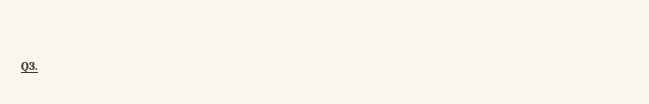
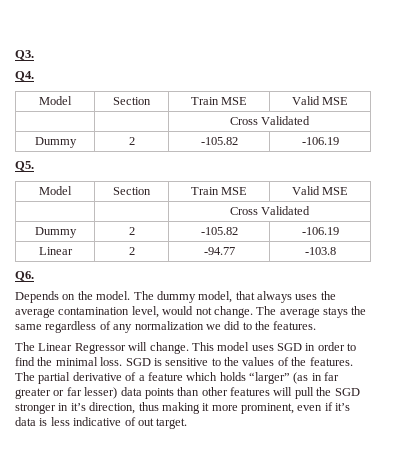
+ Q4.
+ Model | Section | Train MSE | Valid MSE
+ | | Cross Validated
+ Dummy | 2 | -105.82 | -106.19
+ Q5.
+ Model | Section | Train MSE | Valid MSE
+ | | Cross Validated
+ Dummy | 2 | -105.82 | -106.19
+ Linear | 2 | -94.77 | -103.8
+ Q6.
+ Depends on the model. The dummy model, that always uses the average contamination level, would not change. The average stays the same regardless of any normalization we did to the features.
+ The Linear Regressor will change. This model uses SGD in order to find the minimal loss. SGD is sensitive to the values of the features. The partial derivative of a feature which holds “larger” (as in far greater or far lesser) data points than other features will pull the SGD stronger in it’s direction, thus making it more prominent, even if it’s data is less indicative of out target.

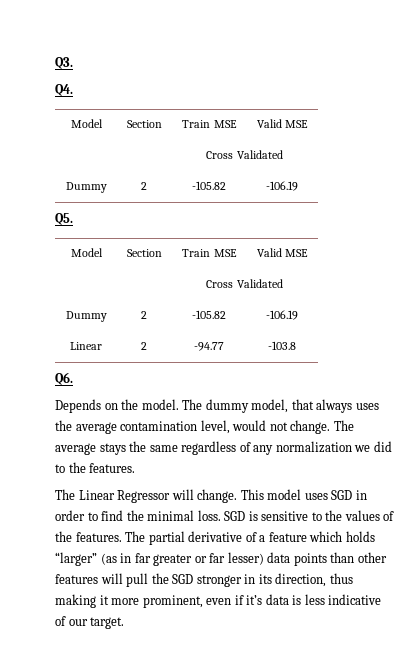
- The partial derivative of a feature which holds “larger” (as in far greater or far lesser) data points than other features will pull the SGD stronger in it’s direction, thus making it more prominent, even if it’s data is less indicative of out target.
+ The partial derivative of a feature which holds “larger” (as in far greater or far lesser) data points than other features will pull the SGD stronger in its direction, thus making it more prominent, even if it’s data is less indicative of our target.

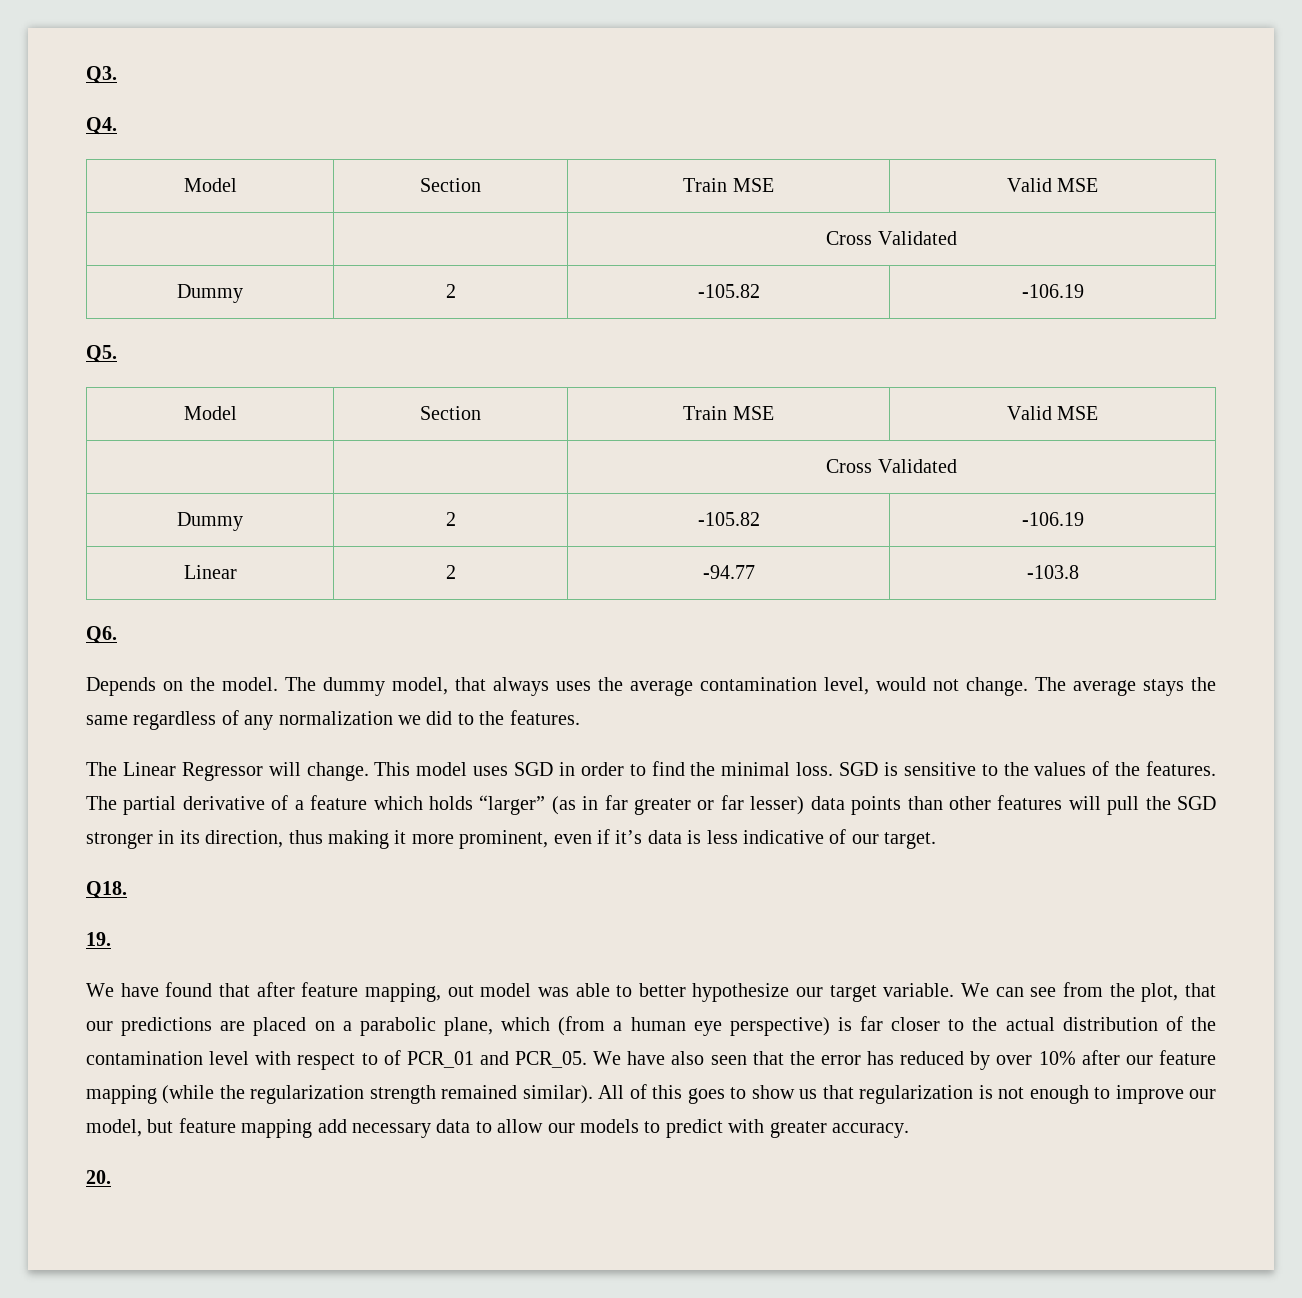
+ Q18.
+ 19.
+ We have found that after feature mapping, out model was able to better hypothesize our target variable. We can see from the plot, that our predictions are placed on a parabolic plane, which (from a human eye perspective) is far closer to the actual distribution of the contamination level with respect to of PCR_01 and PCR_05. We have also seen that the error has reduced by over 10% after our feature mapping (while the regularization strength remained similar). All of this goes to show us that regularization is not enough to improve our model, but feature mapping add necessary data to allow our models to predict with greater accuracy.
+ 20.

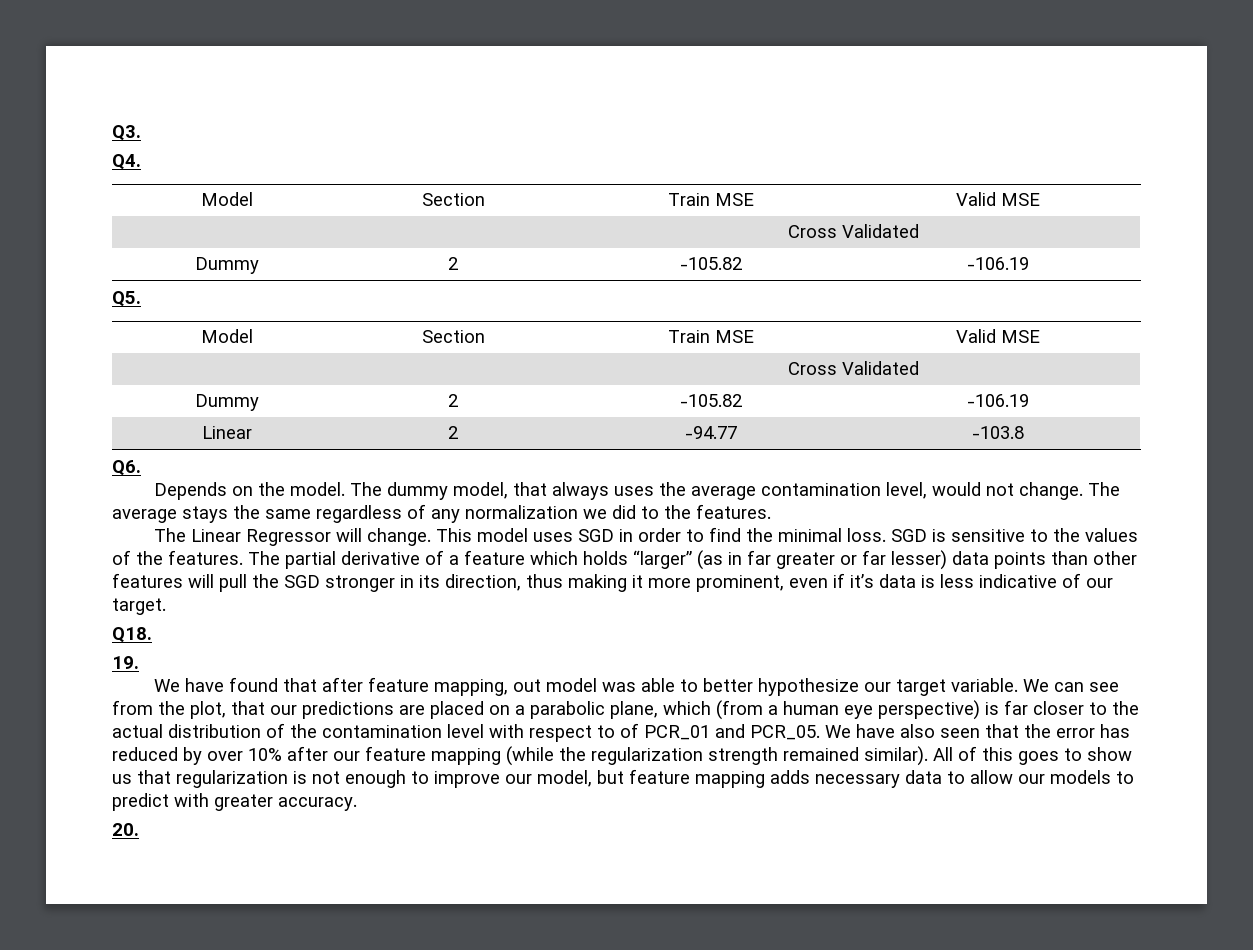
- All of this goes to show us that regularization is not enough to improve our model, but feature mapping add necessary data to allow our models to predict with greater accuracy.
+ All of this goes to show us that regularization is not enough to improve our model, but feature mapping adds necessary data to allow our models to predict with greater accuracy.

